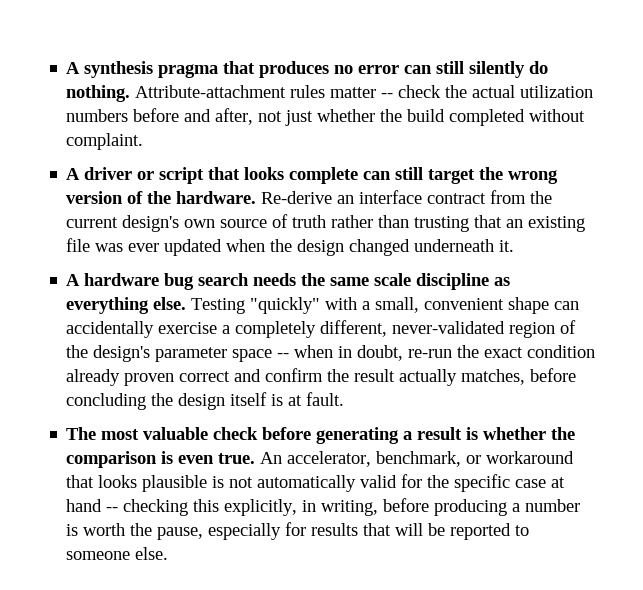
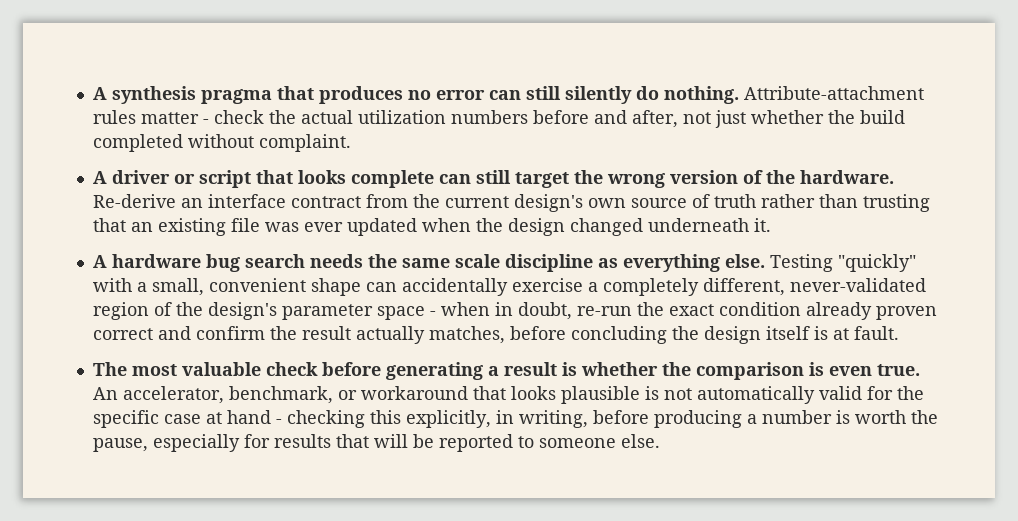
- Attribute-attachment rules matter -- check the actual utilization numbers before and after, not just whether the build completed without complaint.
+ Attribute-attachment rules matter - check the actual utilization numbers before and after, not just whether the build completed without complaint.
- Testing "quickly" with a small, convenient shape can accidentally exercise a completely different, never-validated region of the design's parameter space -- when in doubt, re-run the exact condition already proven correct and confirm the result actually matches, before concluding the design itself is at fault.
+ Testing "quickly" with a small, convenient shape can accidentally exercise a completely different, never-validated region of the design's parameter space - when in doubt, re-run the exact condition already proven correct and confirm the result actually matches, before concluding the design itself is at fault.
- An accelerator, benchmark, or workaround that looks plausible is not automatically valid for the specific case at hand -- checking this explicitly, in writing, before producing a number is worth the pause, especially for results that will be reported to someone else.
+ An accelerator, benchmark, or workaround that looks plausible is not automatically valid for the specific case at hand - checking this explicitly, in writing, before producing a number is worth the pause, especially for results that will be reported to someone else.

